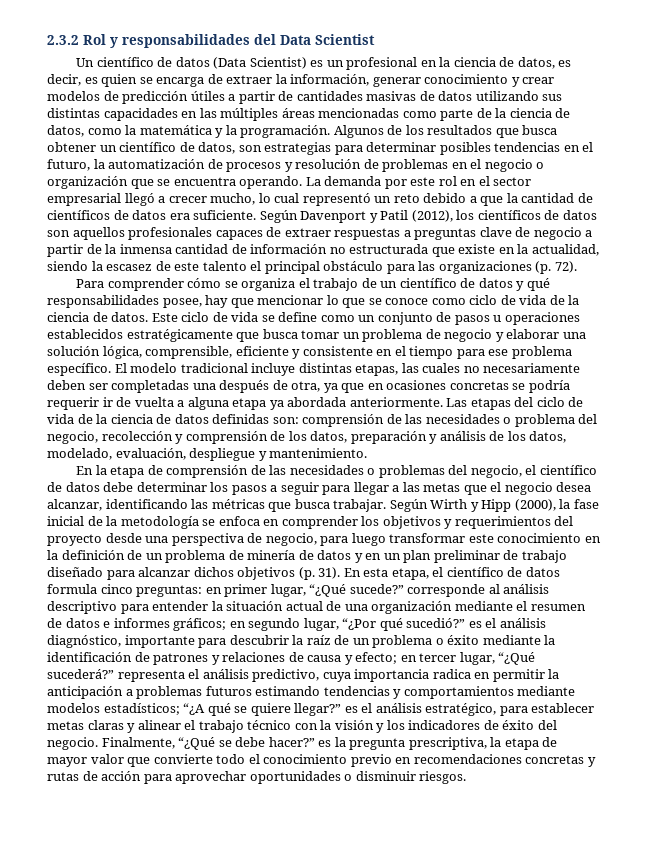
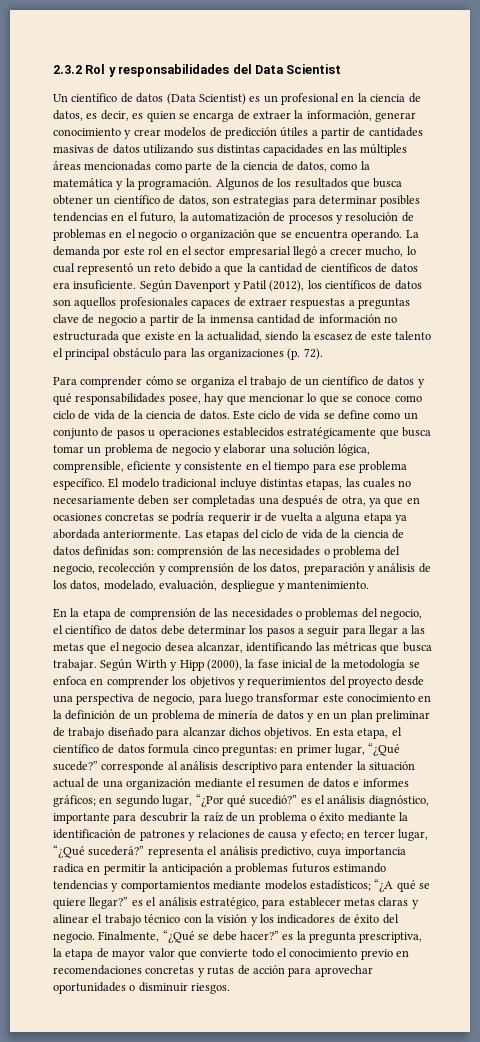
- La demanda por este rol en el sector empresarial llegó a crecer mucho, lo cual representó un reto debido a que la cantidad de científicos de datos era suficiente.
+ La demanda por este rol en el sector empresarial llegó a crecer mucho, lo cual representó un reto debido a que la cantidad de científicos de datos era insuficiente.
- Según Wirth y Hipp (2000), la fase inicial de la metodología se enfoca en comprender los objetivos y requerimientos del proyecto desde una perspectiva de negocio, para luego transformar este conocimiento en la definición de un problema de minería de datos y en un plan preliminar de trabajo diseñado para alcanzar dichos objetivos (p. 31).
+ Según Wirth y Hipp (2000), la fase inicial de la metodología se enfoca en comprender los objetivos y requerimientos del proyecto desde una perspectiva de negocio, para luego transformar este conocimiento en la definición de un problema de minería de datos y en un plan preliminar de trabajo diseñado para alcanzar dichos objetivos.

